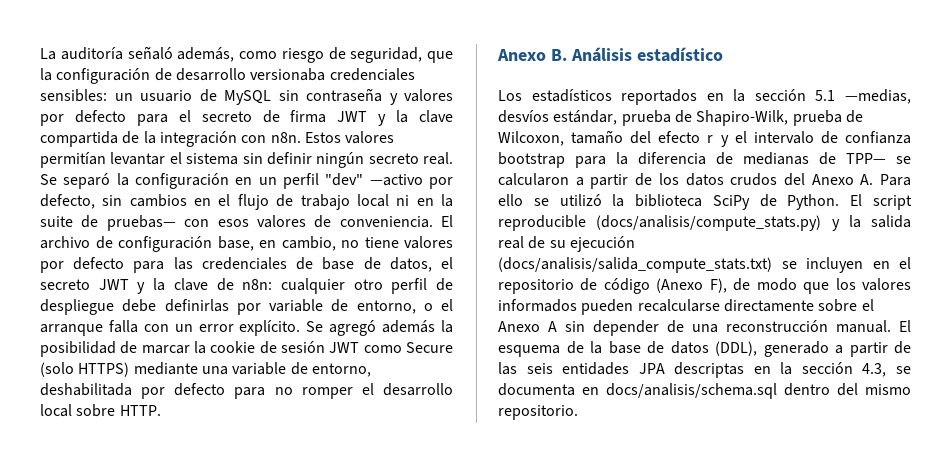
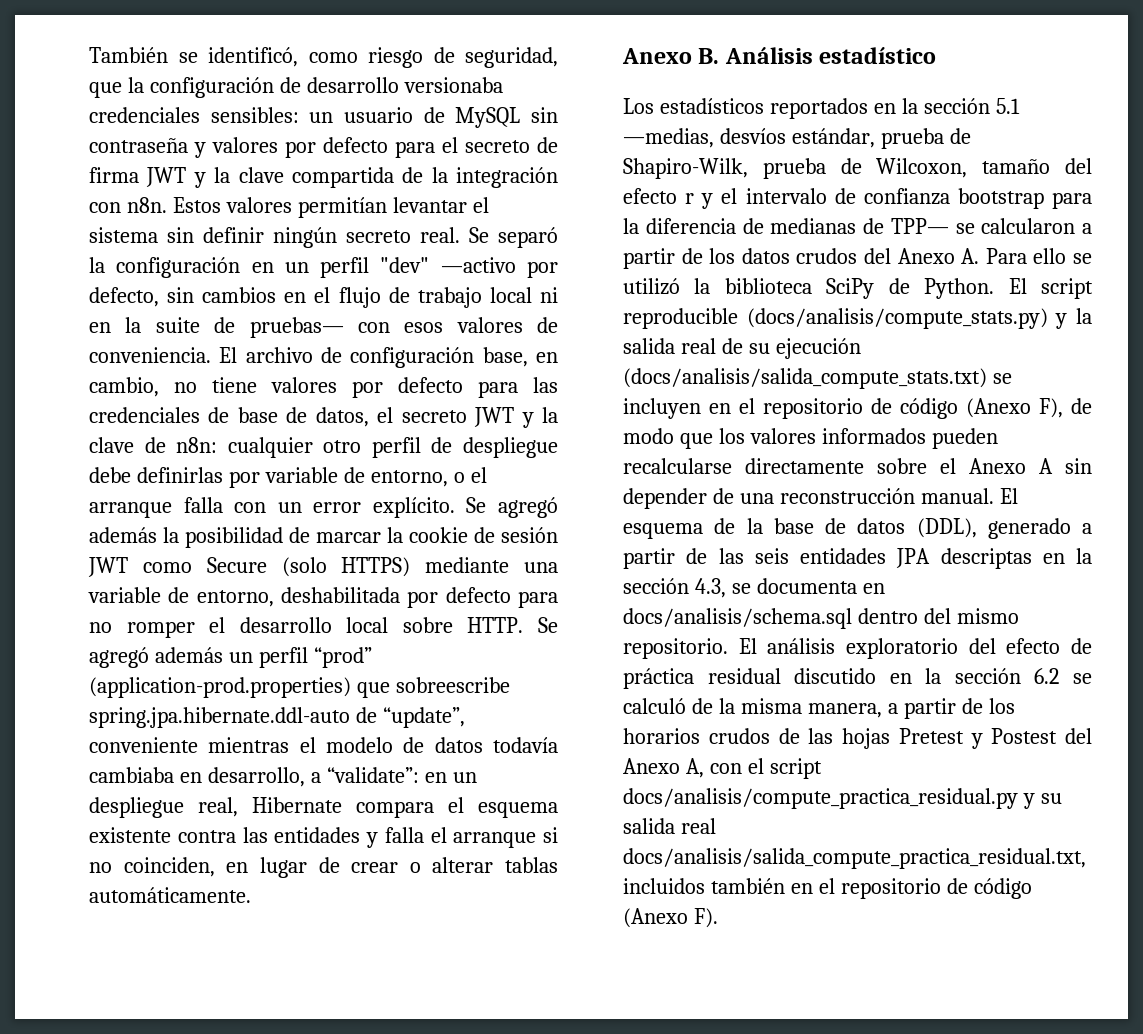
- La auditoría señaló además, como riesgo de seguridad, que la configuración de desarrollo versionaba credenciales sensibles: un usuario de MySQL sin contraseña y valores por defecto para el secreto de firma JWT y la clave compartida de la integración con n8n.
+ También se identificó, como riesgo de seguridad, que la configuración de desarrollo versionaba credenciales sensibles: un usuario de MySQL sin contraseña y valores por defecto para el secreto de firma JWT y la clave compartida de la integración con n8n.
+ Se agregó además un perfil “prod” (application-prod.properties) que sobreescribe spring.jpa.hibernate.ddl-auto de “update”, conveniente mientras el modelo de datos todavía cambiaba en desarrollo, a “validate”: en un despliegue real, Hibernate compara el esquema existente contra las entidades y falla el arranque si no coinciden, en lugar de crear o alterar tablas automáticamente.
+ El análisis exploratorio del efecto de práctica residual discutido en la sección 6.2 se calculó de la misma manera, a partir de los horarios crudos de las hojas Pretest y Postest del Anexo A, con el script docs/analisis/compute_practica_residual.py y su salida real docs/analisis/salida_compute_practica_residual.txt, incluidos también en el repositorio de código (Anexo F).

